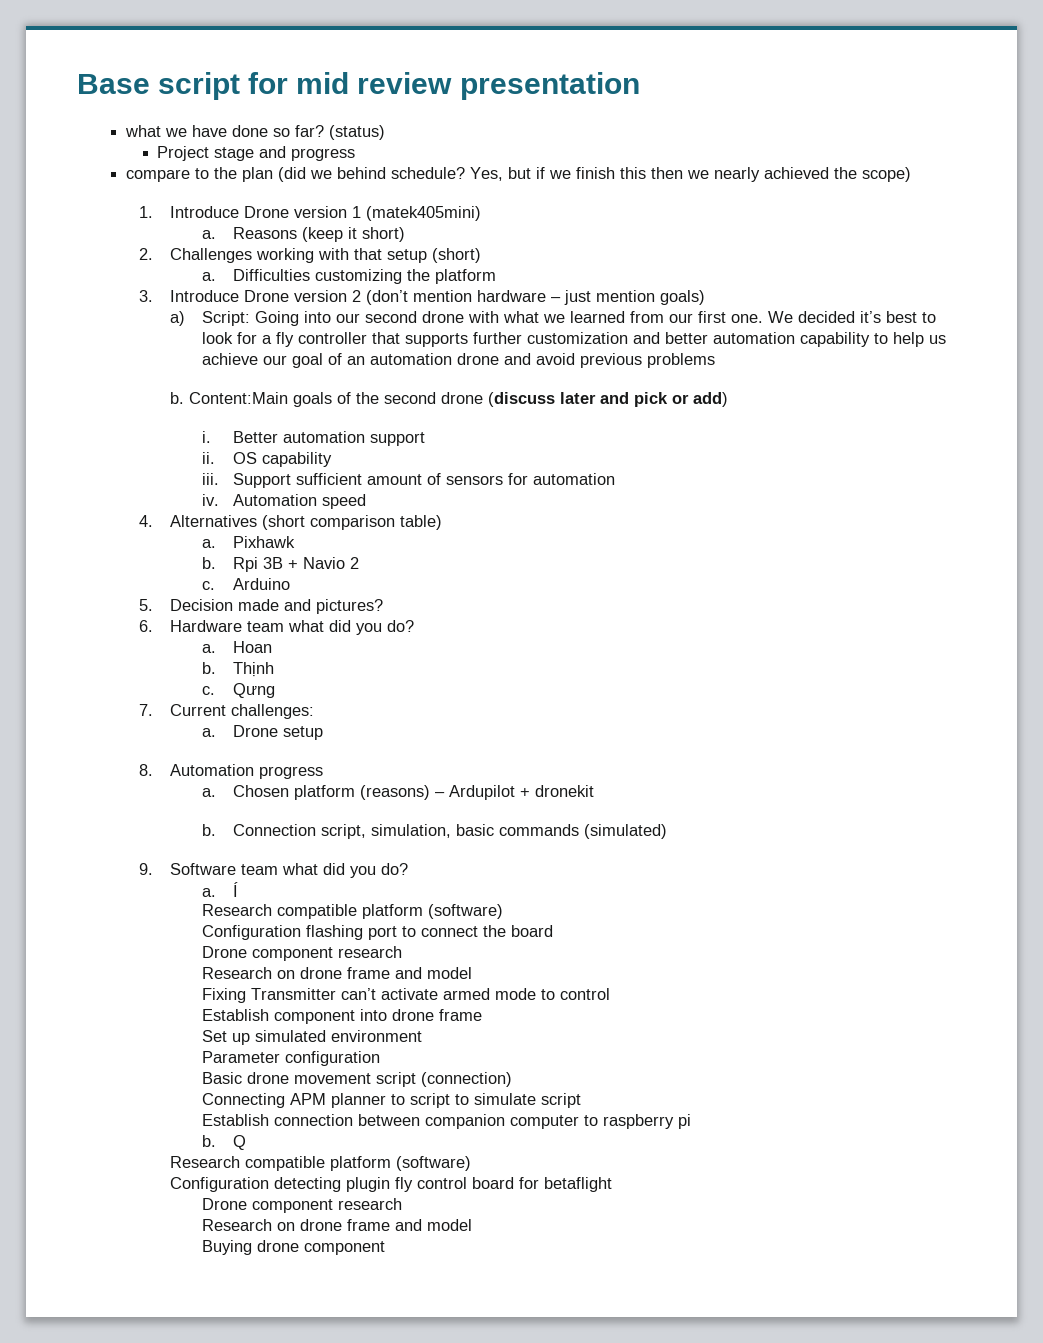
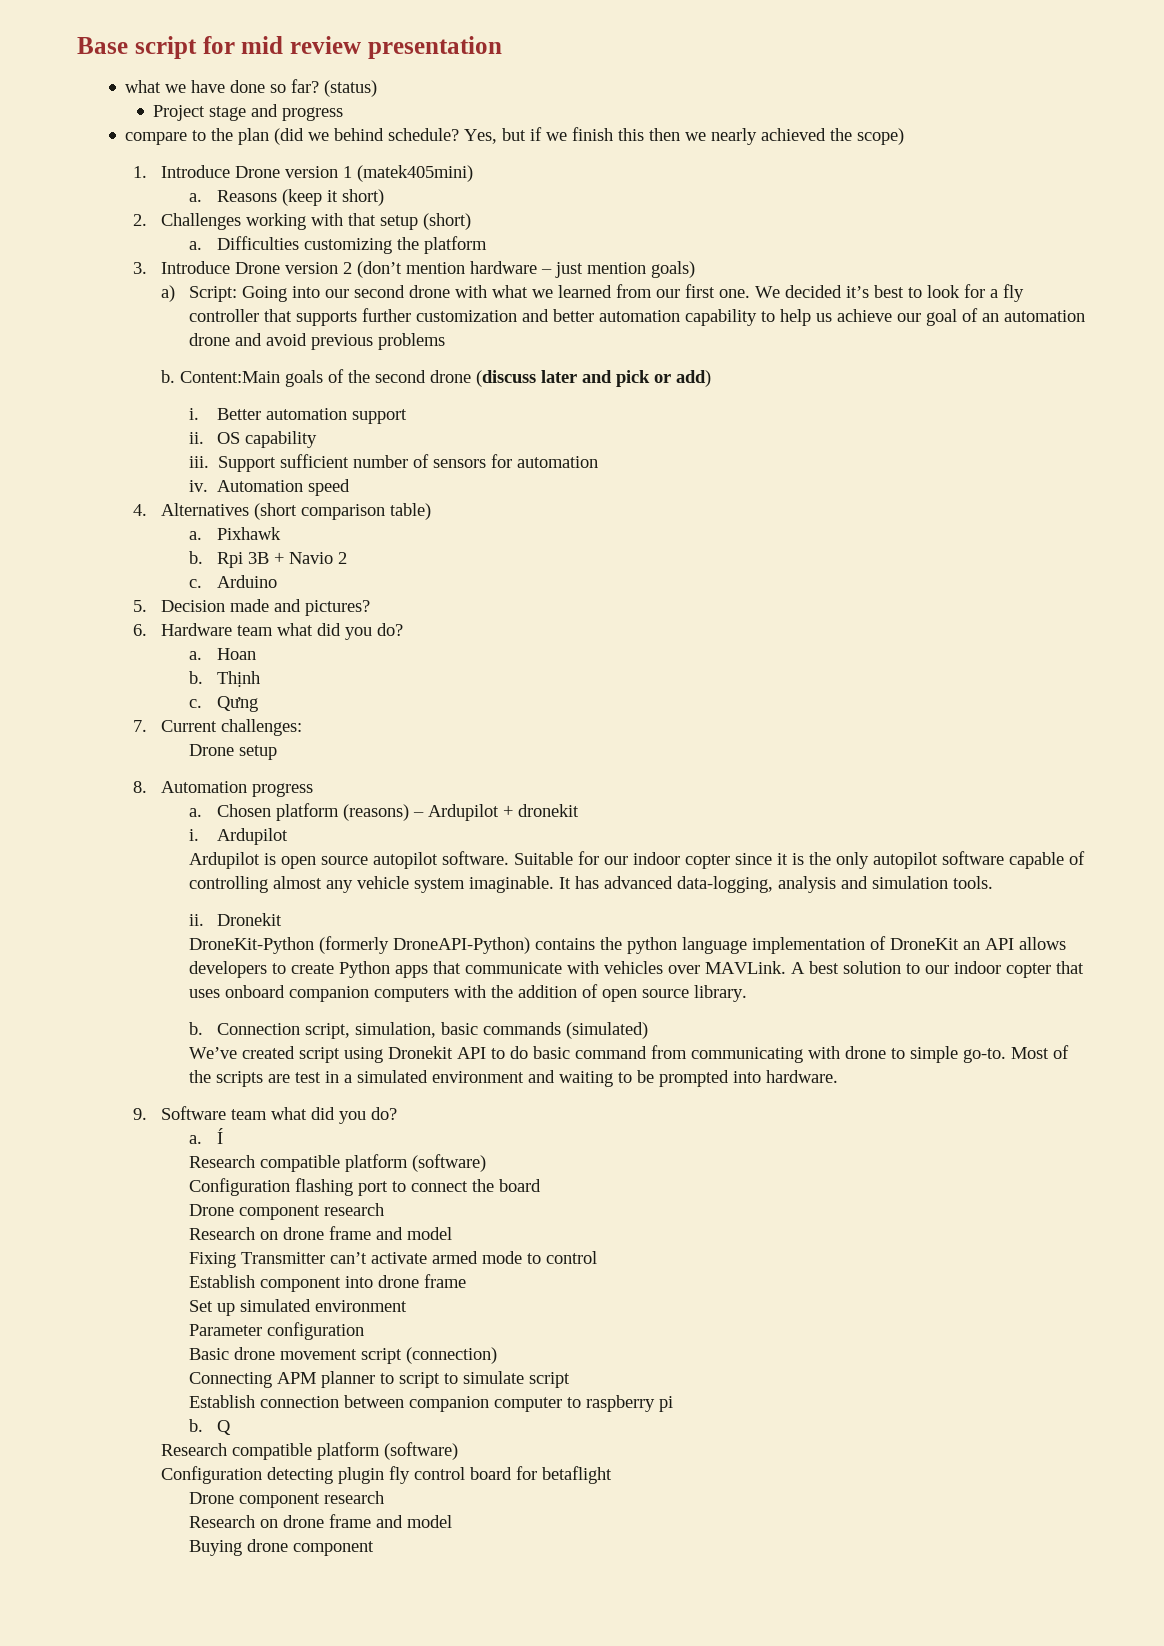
- Support sufficient amount of sensors for automation
+ Support sufficient number of sensors for automation
  7. Current challenges:
- a. Drone setup
+ Drone setup
+ i. Ardupilot
+ Ardupilot is open source autopilot software. Suitable for our indoor copter since it is the only autopilot software capable of controlling almost any vehicle system imaginable. It has advanced data-logging, analysis and simulation tools.
+ ii. Dronekit
+ DroneKit-Python (formerly DroneAPI-Python) contains the python language implementation of DroneKit an API allows developers to create Python apps that communicate with vehicles over MAVLink. A best solution to our indoor copter that uses onboard companion computers with the addition of open source library.
+ We’ve created script using Dronekit API to do basic command from communicating with drone to simple go-to. Most of the scripts are test in a simulated environment and waiting to be prompted into hardware.

